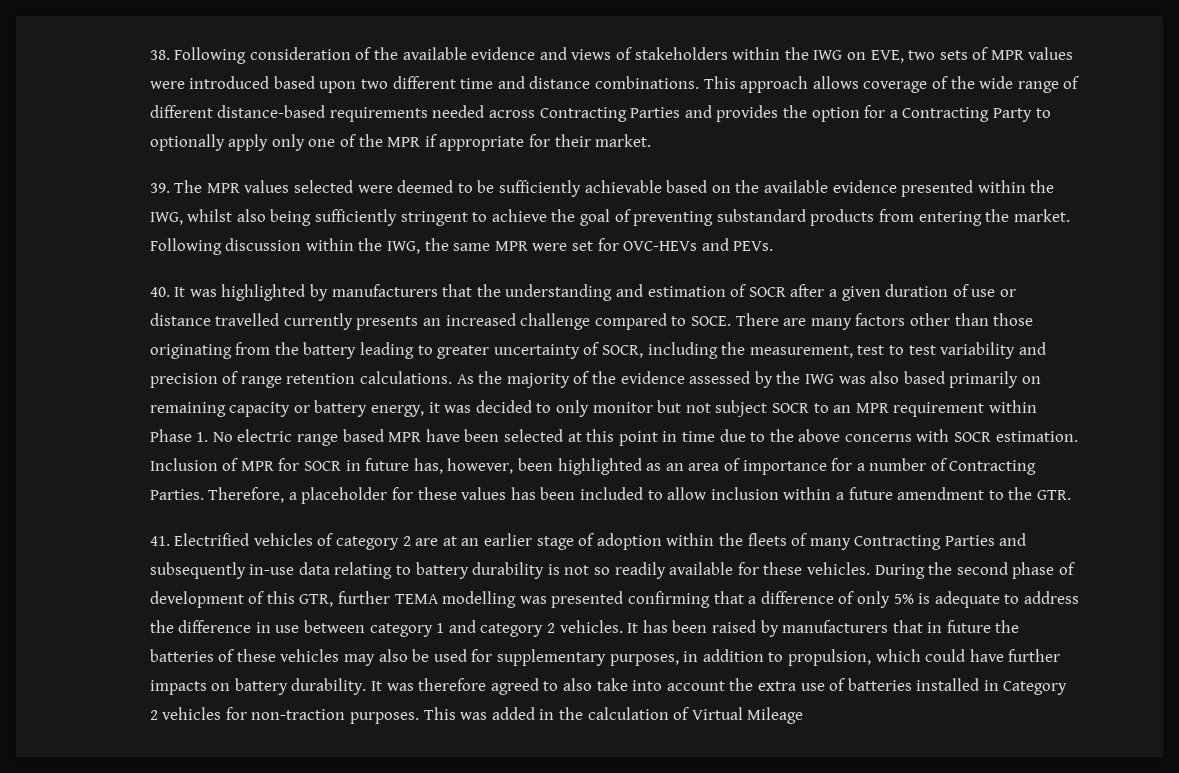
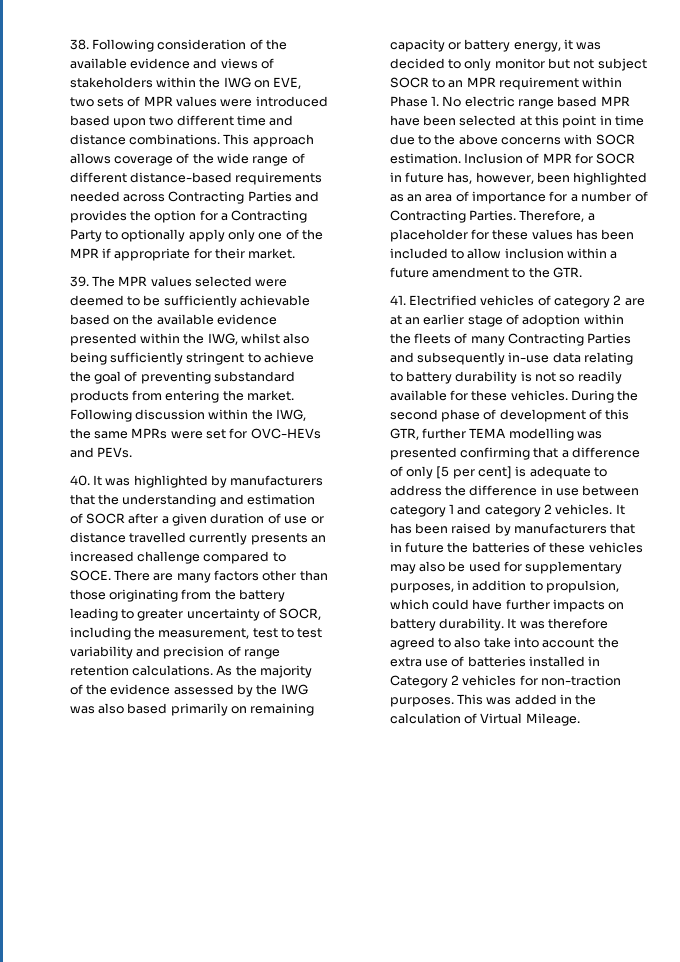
- Following discussion within the IWG, the same MPR were set for OVC-HEVs and PEVs.
+ Following discussion within the IWG, the same MPRs were set for OVC-HEVs and PEVs.
- During the second phase of development of this GTR, further TEMA modelling was presented confirming that a difference of only 5% is adequate to address the difference in use between category 1 and category 2 vehicles.
+ During the second phase of development of this GTR, further TEMA modelling was presented confirming that a difference of only [5 per cent] is adequate to address the difference in use between category 1 and category 2 vehicles.
- This was added in the calculation of Virtual Mileage
+ This was added in the calculation of Virtual Mileage.

